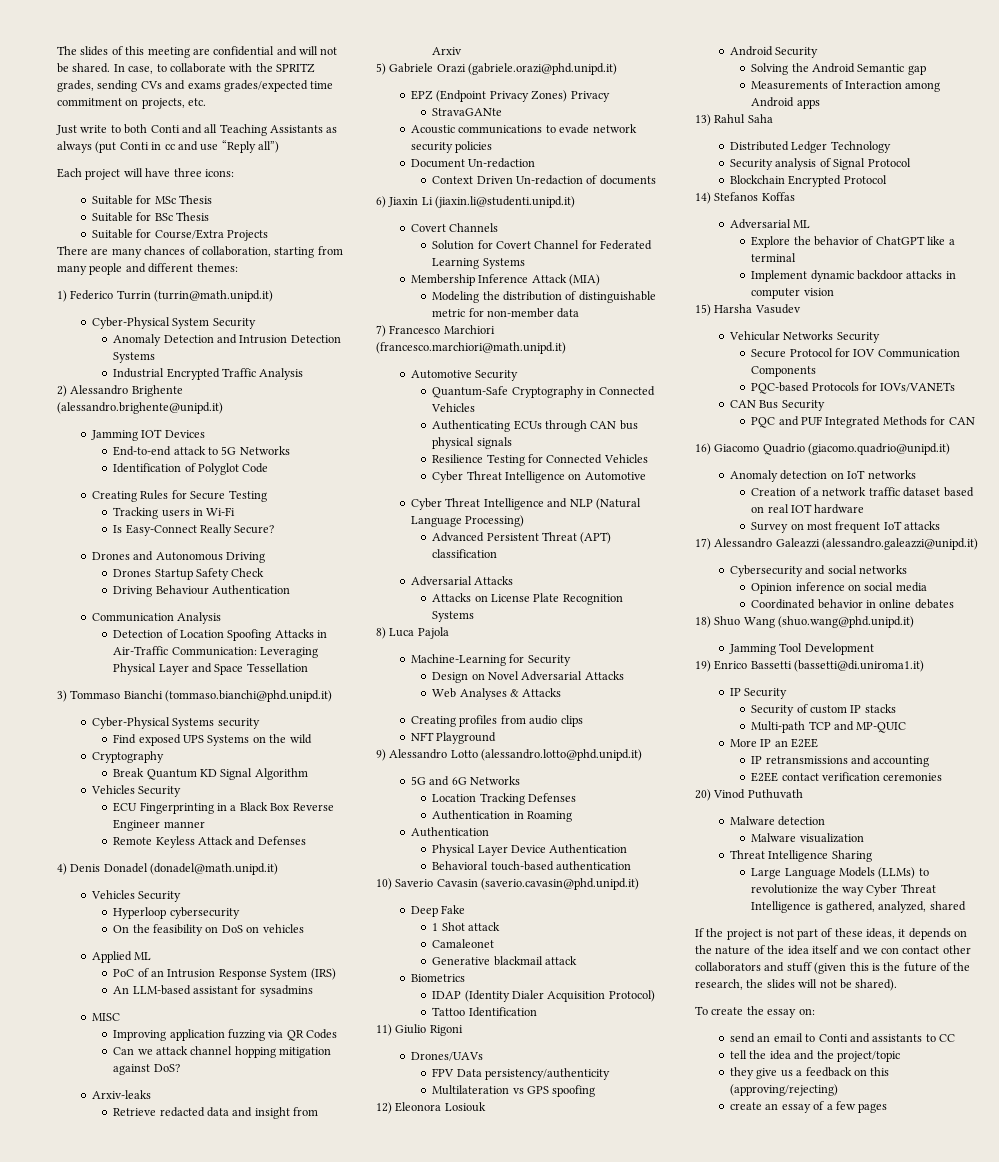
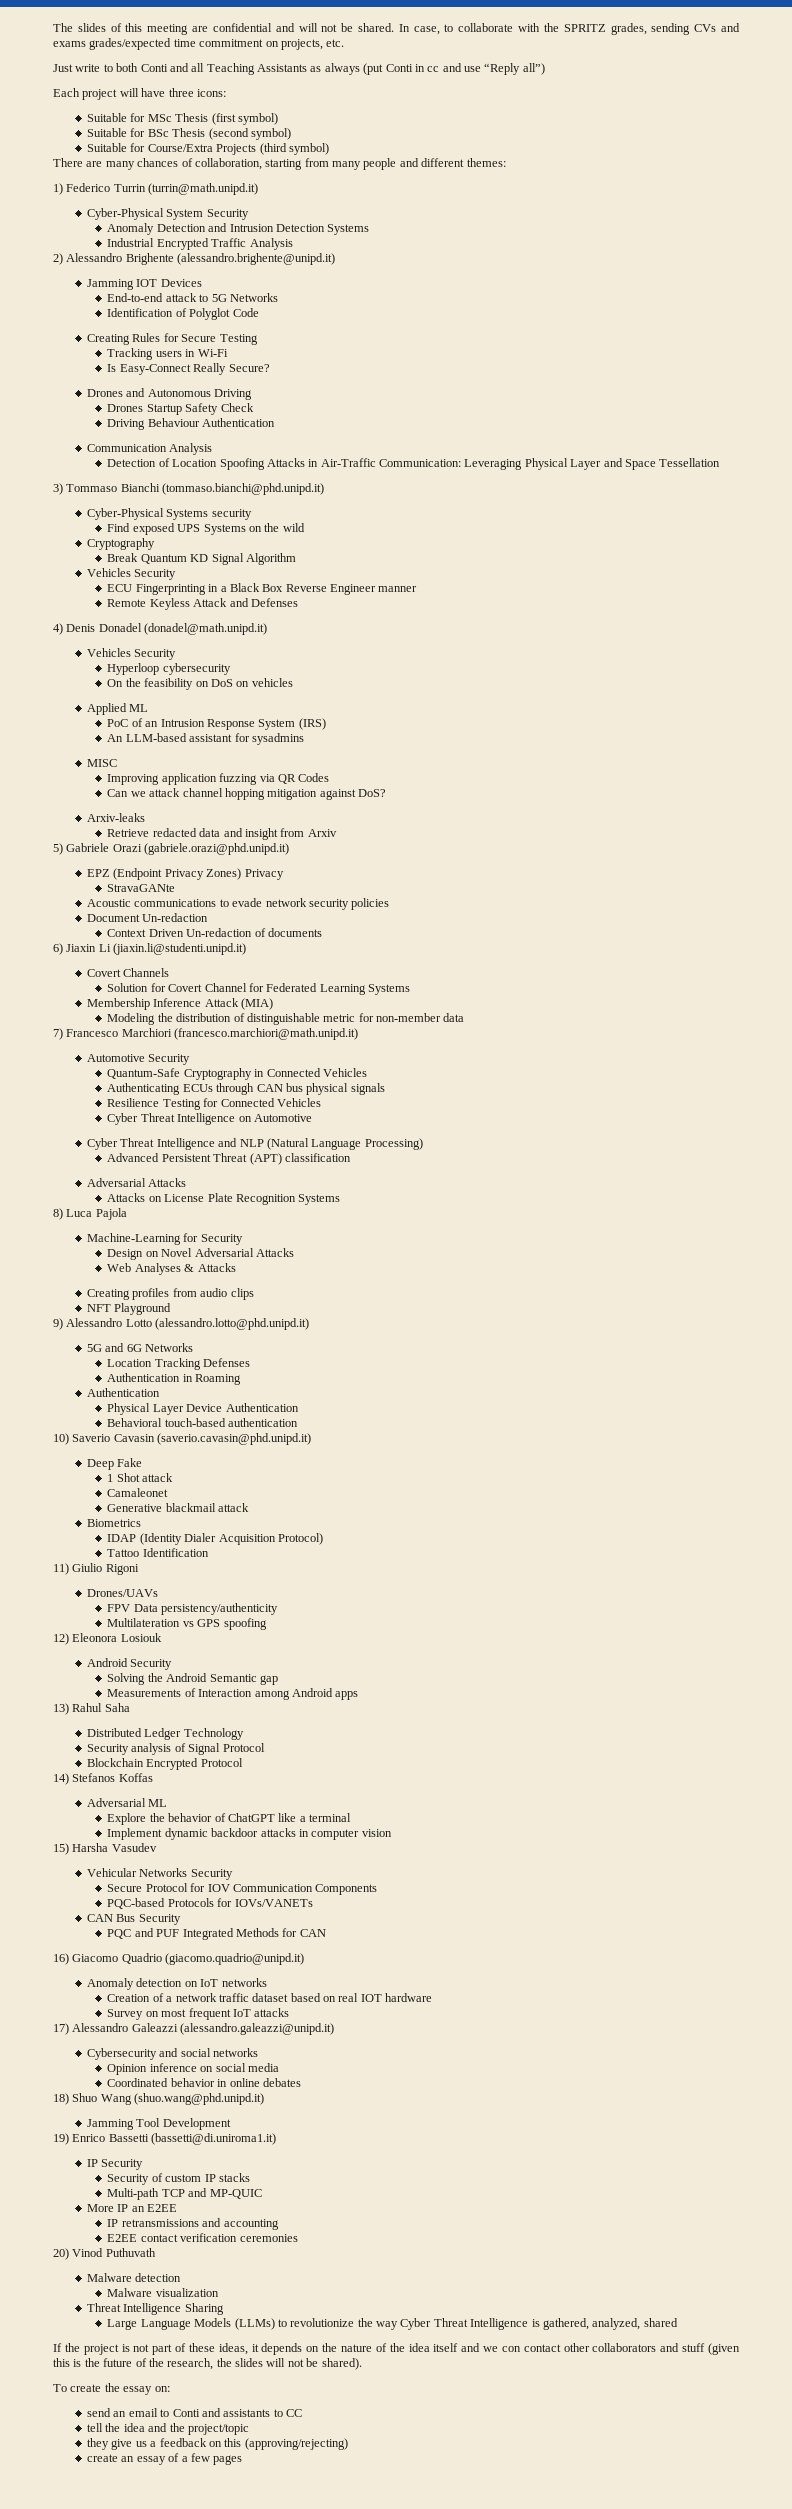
- Suitable for MSc Thesis
+ Suitable for MSc Thesis (first symbol)
- Suitable for BSc Thesis
+ Suitable for BSc Thesis (second symbol)
- Suitable for Course/Extra Projects
+ Suitable for Course/Extra Projects (third symbol)

